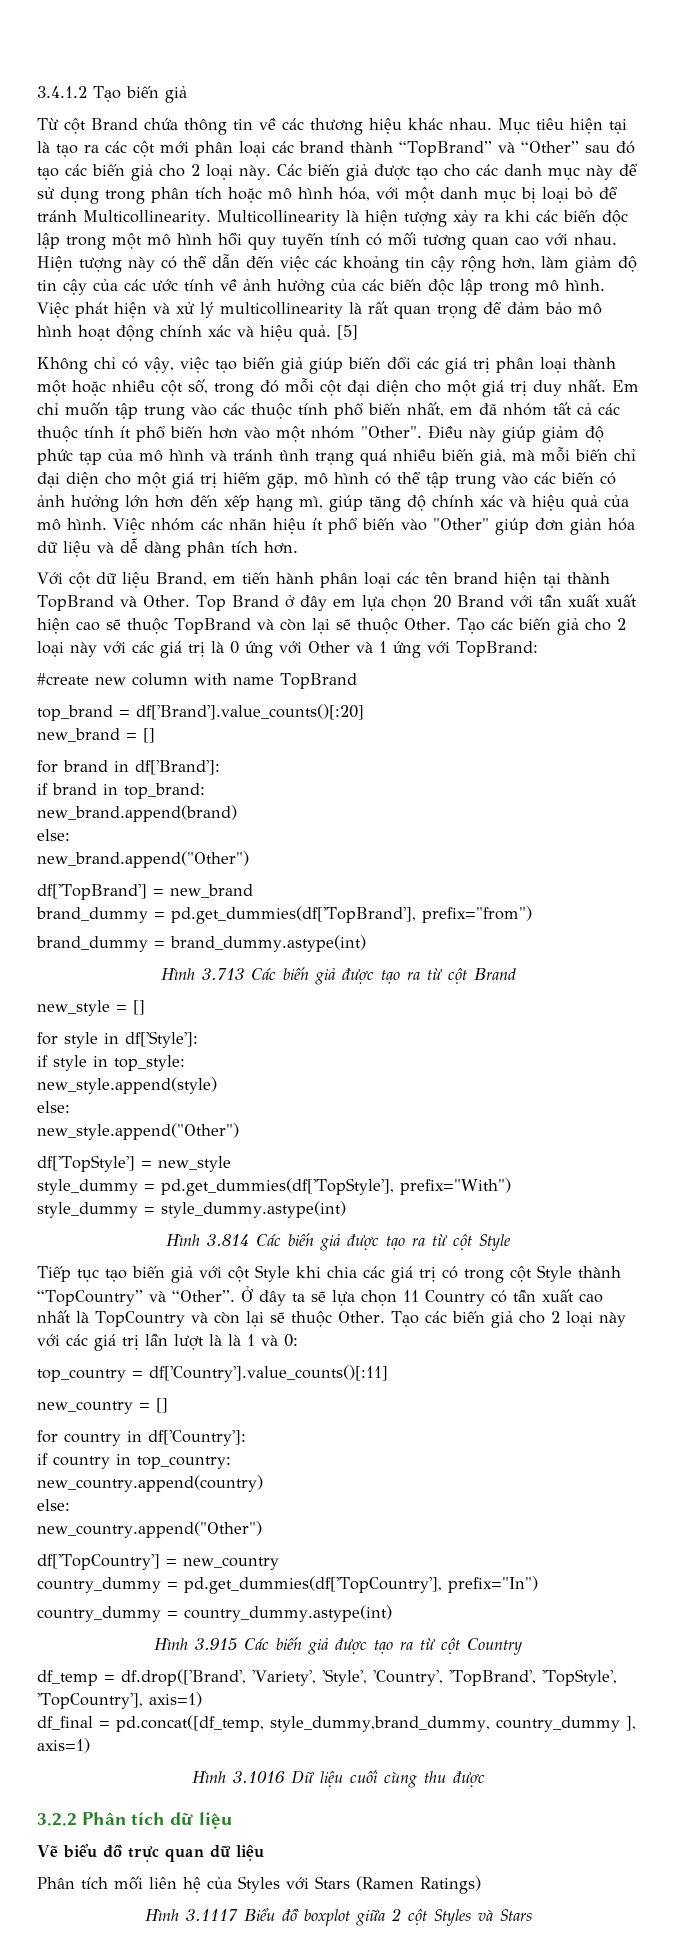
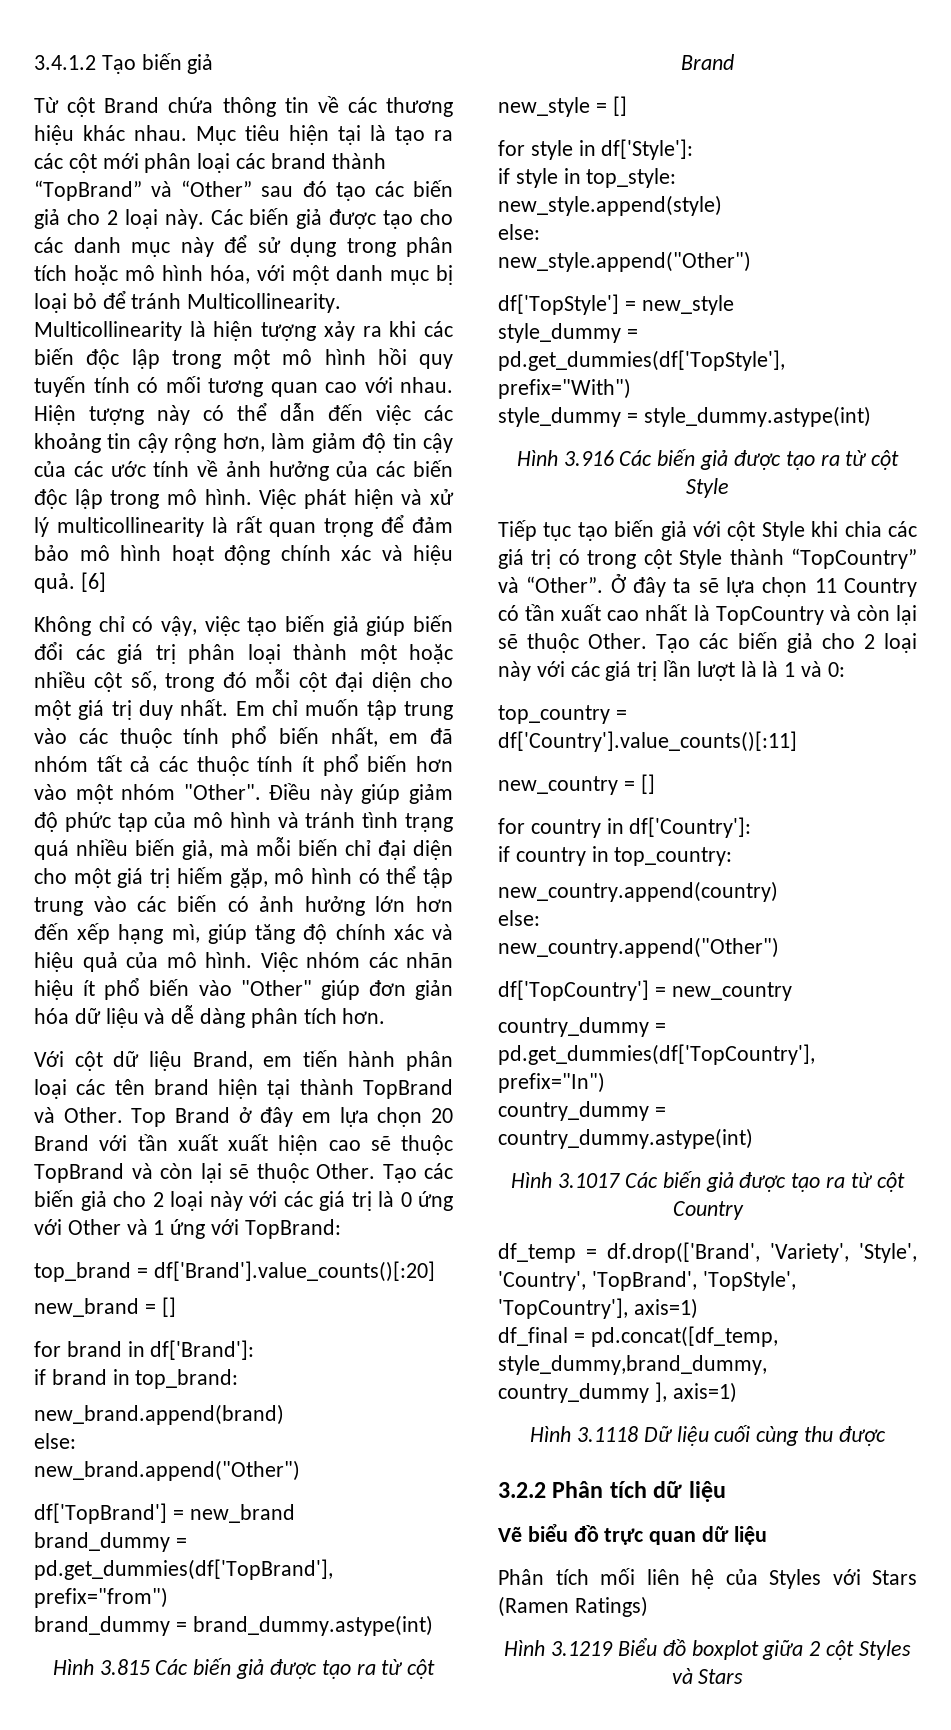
- [5]
+ [6]
- #create new column with name TopBrand
- Hình 3.713 Các biến giả được tạo ra từ cột Brand
+ Hình 3.815 Các biến giả được tạo ra từ cột Brand
- Hình 3.814 Các biến giả được tạo ra từ cột Style
+ Hình 3.916 Các biến giả được tạo ra từ cột Style
- Hình 3.915 Các biến giả được tạo ra từ cột Country
+ Hình 3.1017 Các biến giả được tạo ra từ cột Country
- Hình 3.1016 Dữ liệu cuối cùng thu được
+ Hình 3.1118 Dữ liệu cuối cùng thu được
- Hình 3.1117 Biểu đồ boxplot giữa 2 cột Styles và Stars
+ Hình 3.1219 Biểu đồ boxplot giữa 2 cột Styles và Stars

